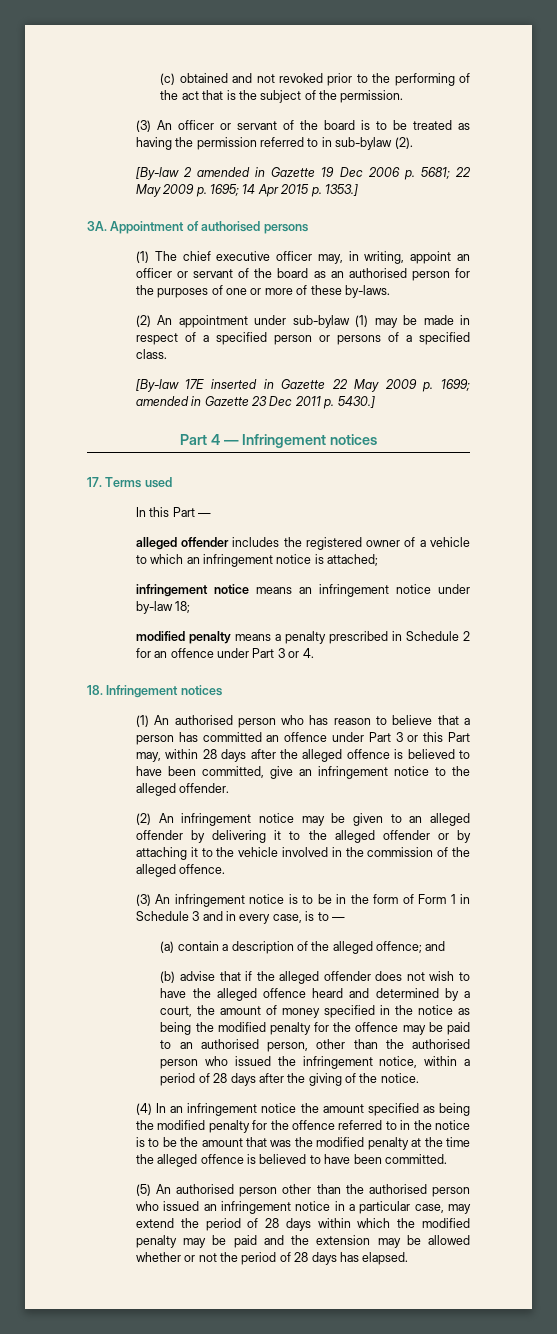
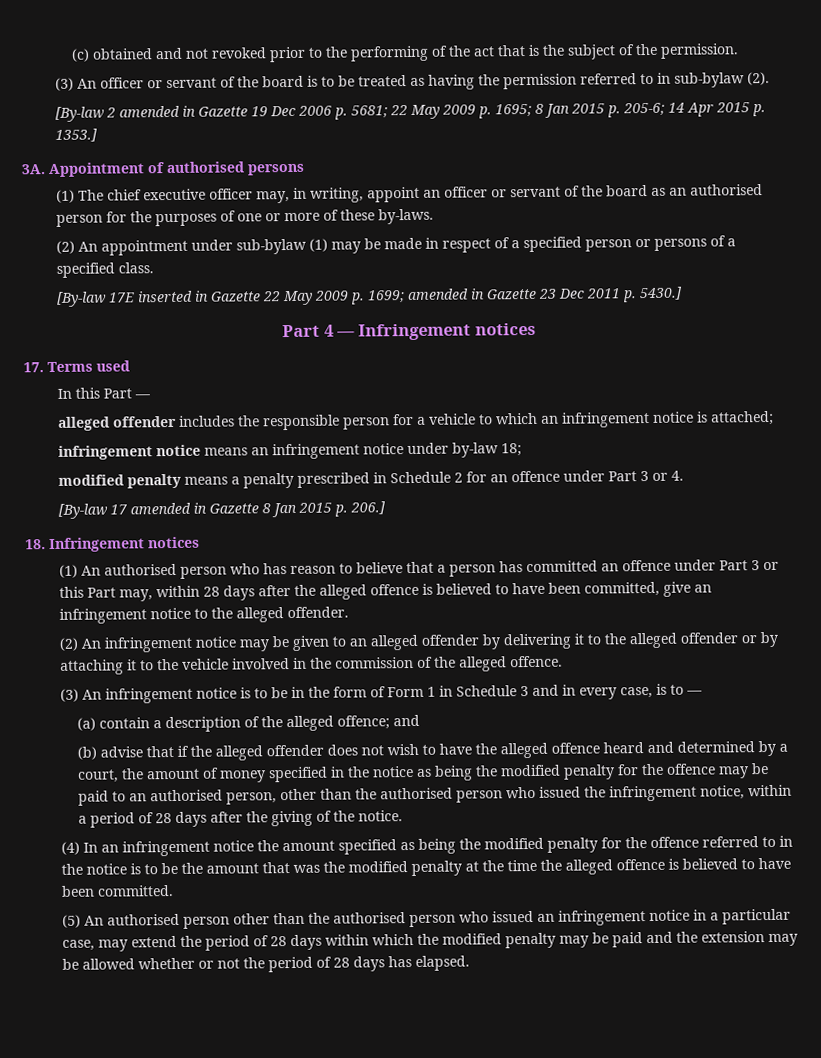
- [By-law 2 amended in Gazette 19 Dec 2006 p. 5681; 22 May 2009 p. 1695; 14 Apr 2015 p. 1353.]
+ [By-law 2 amended in Gazette 19 Dec 2006 p. 5681; 22 May 2009 p. 1695; 8 Jan 2015 p. 205-6; 14 Apr 2015 p. 1353.]
- alleged offender includes the registered owner of a vehicle to which an infringement notice is attached;
+ alleged offender includes the responsible person for a vehicle to which an infringement notice is attached;
+ [By-law 17 amended in Gazette 8 Jan 2015 p. 206.]

